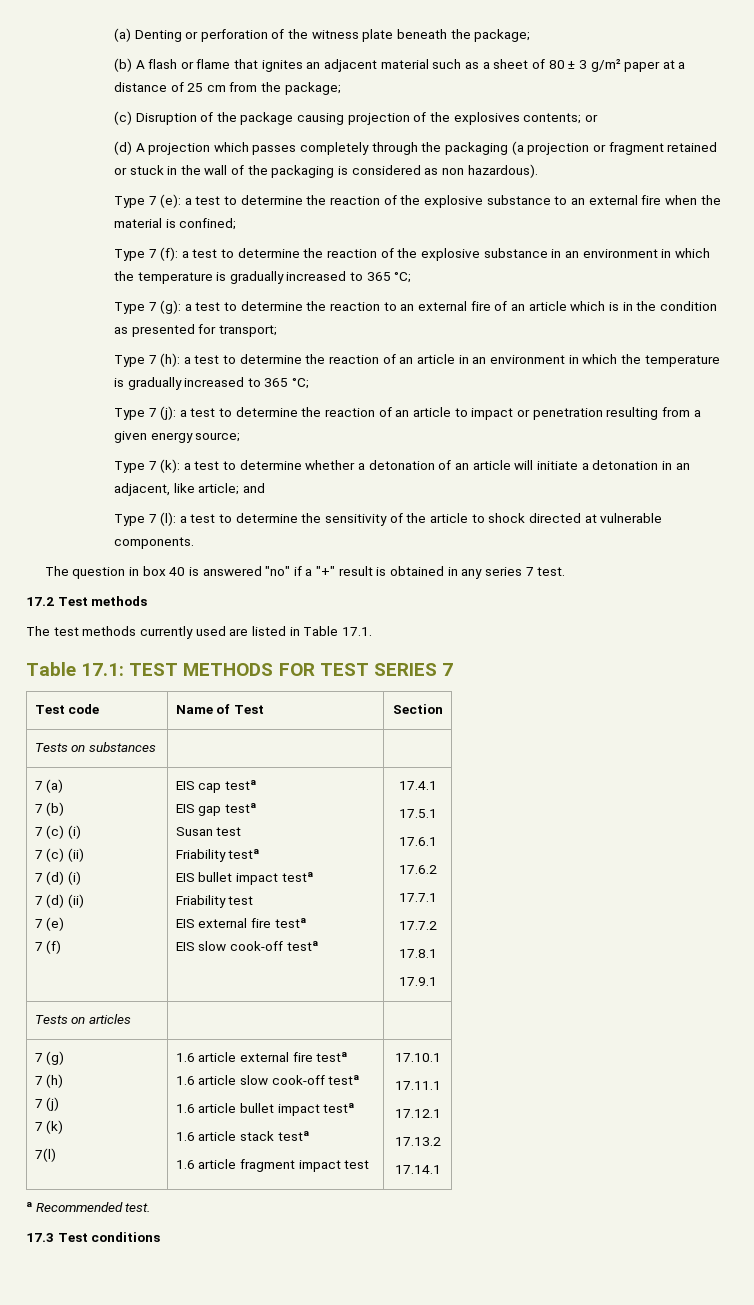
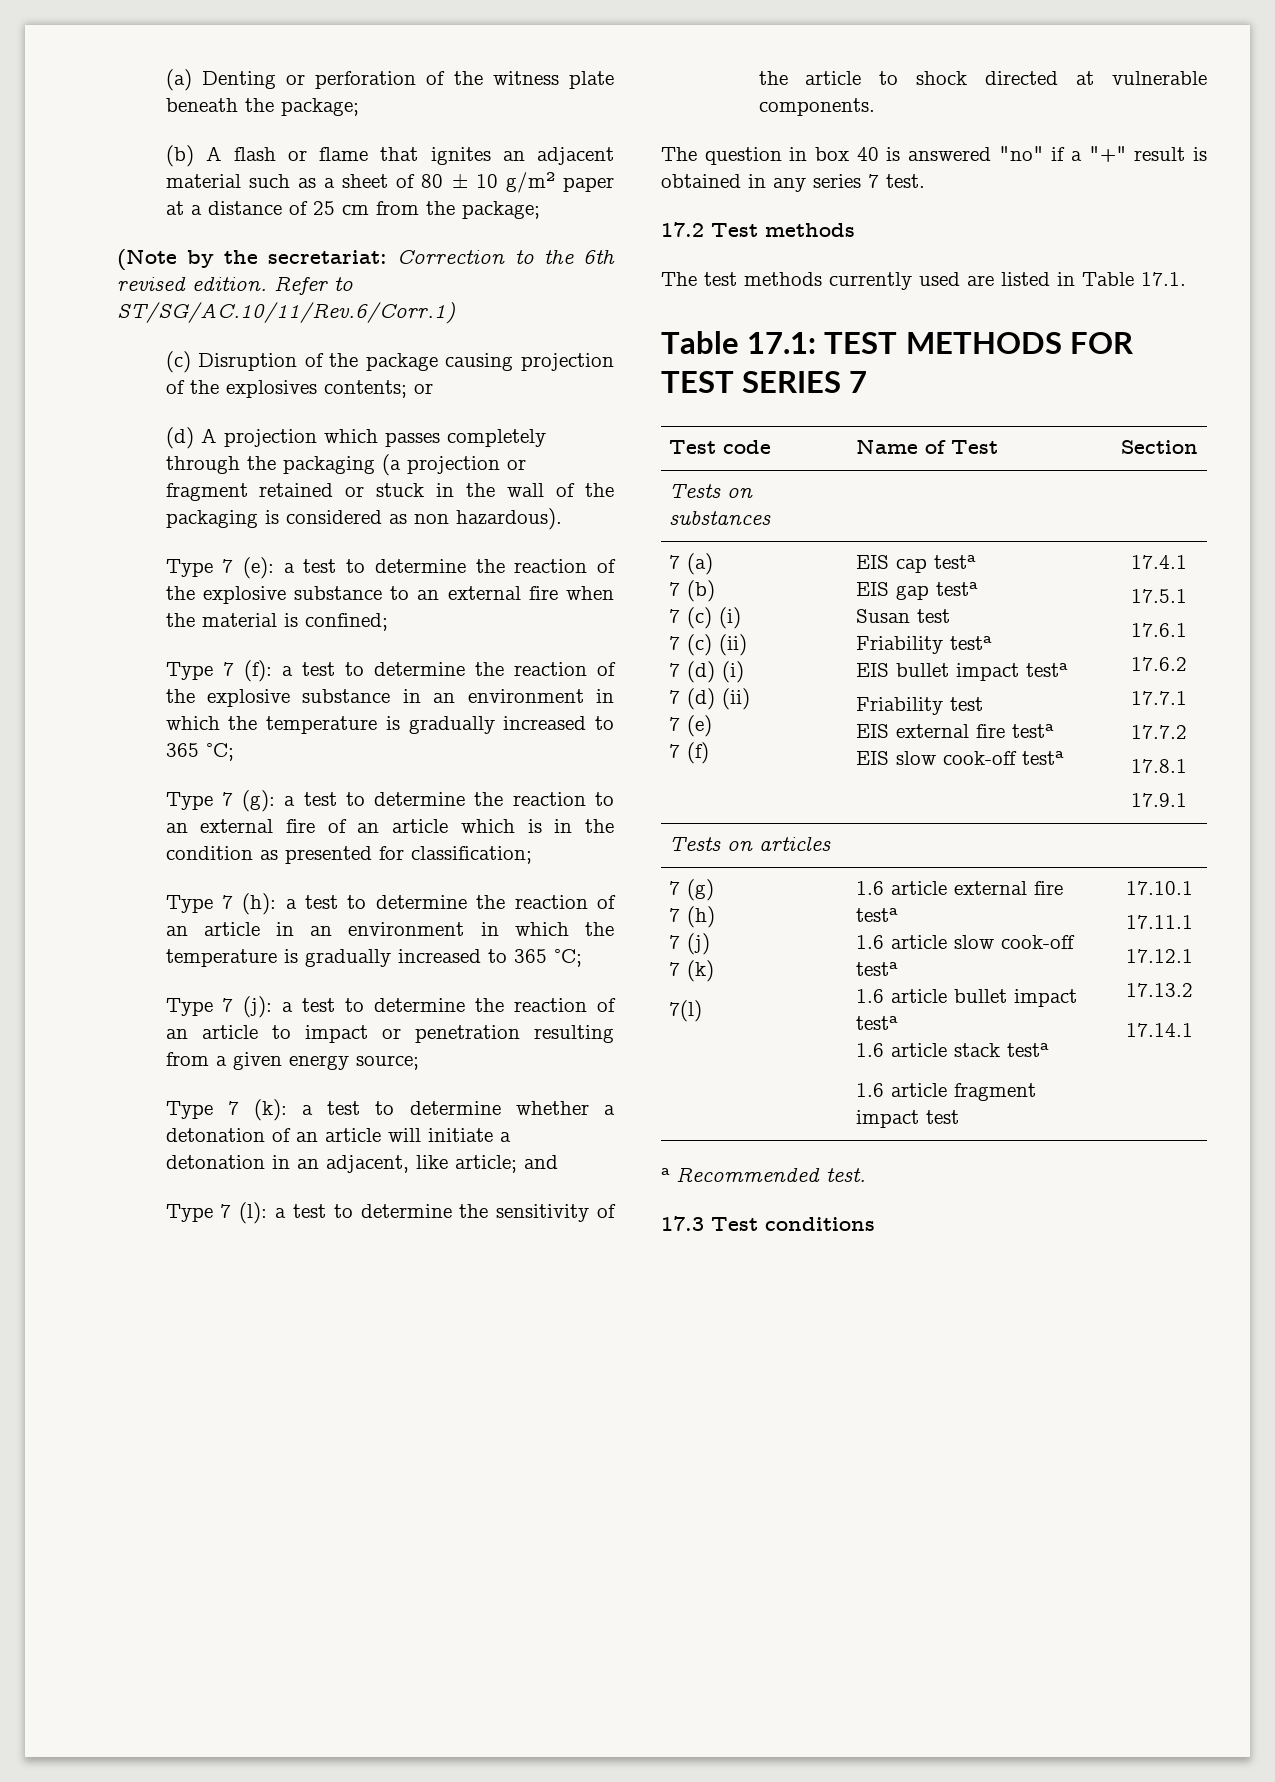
- (b) A flash or flame that ignites an adjacent material such as a sheet of 80 ± 3 g/m² paper at a distance of 25 cm from the package;
+ (b) A flash or flame that ignites an adjacent material such as a sheet of 80 ± 10 g/m² paper at a distance of 25 cm from the package;
+ (Note by the secretariat: Correction to the 6th revised edition. Refer to ST/SG/AC.10/11/Rev.6/Corr.1)
- Type 7 (g): a test to determine the reaction to an external fire of an article which is in the condition as presented for transport;
+ Type 7 (g): a test to determine the reaction to an external fire of an article which is in the condition as presented for classification;

